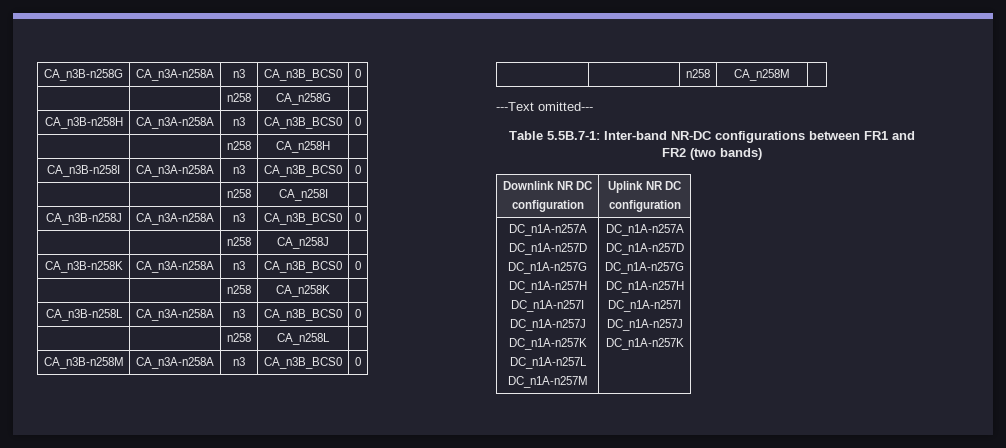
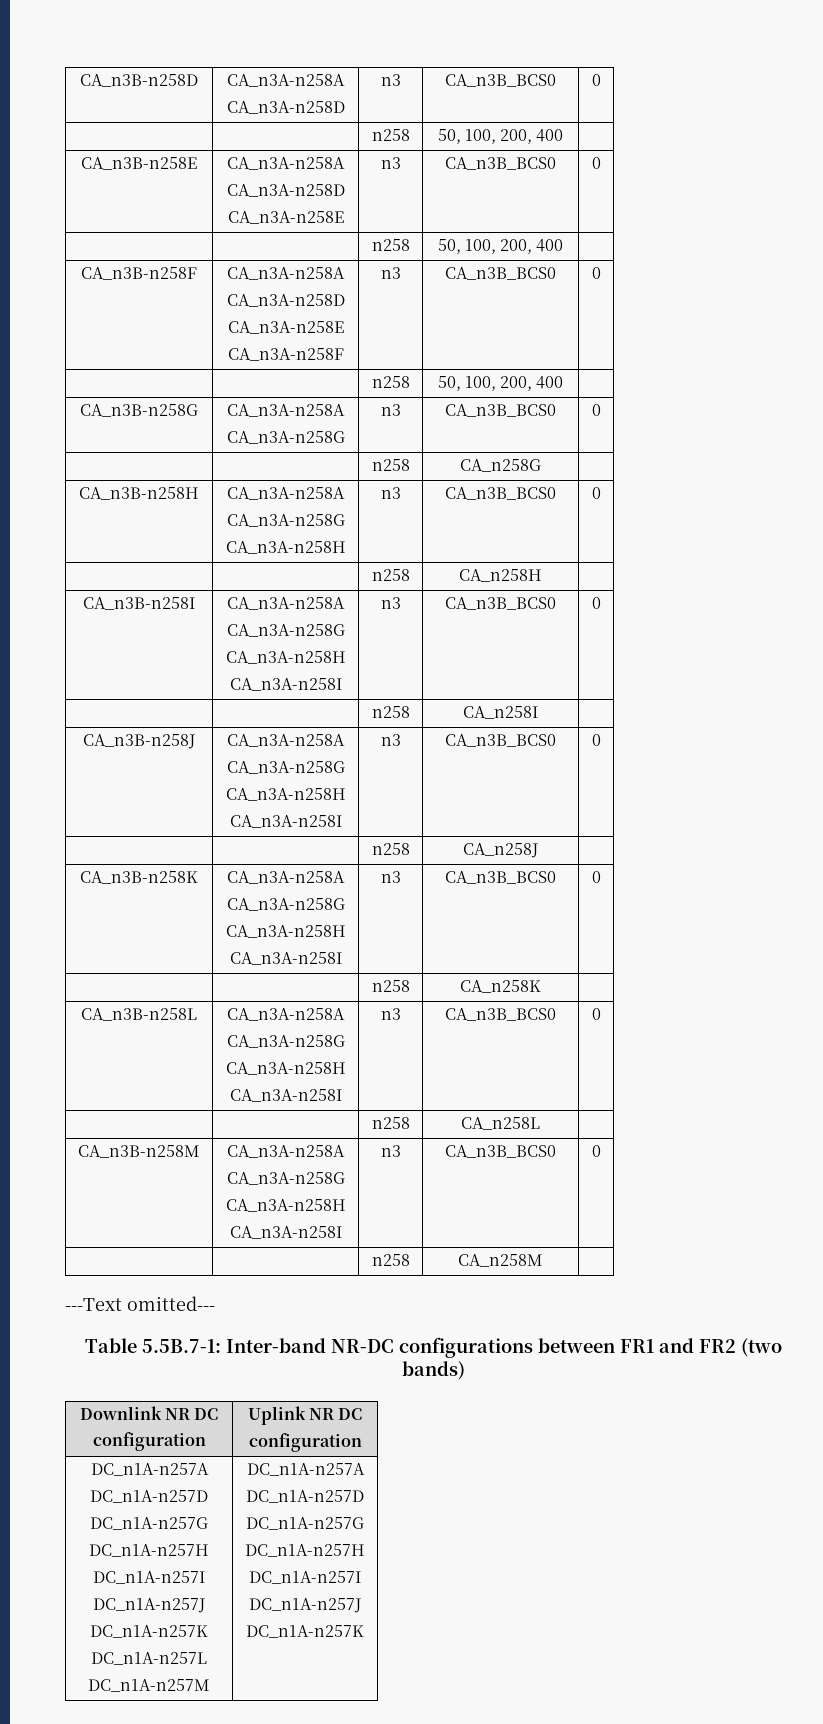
+ CA_n3B-n258D | CA_n3A-n258A
+ CA_n3A-n258D | n3 | CA_n3B_BCS0 | 0
+ | | n258 | 50, 100, 200, 400 |
+ CA_n3B-n258E | CA_n3A-n258A
+ CA_n3A-n258D
+ CA_n3A-n258E | n3 | CA_n3B_BCS0 | 0
+ | | n258 | 50, 100, 200, 400 |
+ CA_n3B-n258F | CA_n3A-n258A
+ CA_n3A-n258D
+ CA_n3A-n258E
+ CA_n3A-n258F | n3 | CA_n3B_BCS0 | 0
+ | | n258 | 50, 100, 200, 400 |
- CA_n3B-n258G | CA_n3A-n258A | n3 | CA_n3B_BCS0 | 0
+ CA_n3B-n258G | CA_n3A-n258A
+ CA_n3A-n258G | n3 | CA_n3B_BCS0 | 0
- CA_n3B-n258H | CA_n3A-n258A | n3 | CA_n3B_BCS0 | 0
+ CA_n3B-n258H | CA_n3A-n258A
+ CA_n3A-n258G
+ CA_n3A-n258H | n3 | CA_n3B_BCS0 | 0
- CA_n3B-n258I | CA_n3A-n258A | n3 | CA_n3B_BCS0 | 0
+ CA_n3B-n258I | CA_n3A-n258A
+ CA_n3A-n258G
+ CA_n3A-n258H
+ CA_n3A-n258I | n3 | CA_n3B_BCS0 | 0
- CA_n3B-n258J | CA_n3A-n258A | n3 | CA_n3B_BCS0 | 0
+ CA_n3B-n258J | CA_n3A-n258A
+ CA_n3A-n258G
+ CA_n3A-n258H
+ CA_n3A-n258I | n3 | CA_n3B_BCS0 | 0
- CA_n3B-n258K | CA_n3A-n258A | n3 | CA_n3B_BCS0 | 0
+ CA_n3B-n258K | CA_n3A-n258A
+ CA_n3A-n258G
+ CA_n3A-n258H
+ CA_n3A-n258I | n3 | CA_n3B_BCS0 | 0
- CA_n3B-n258L | CA_n3A-n258A | n3 | CA_n3B_BCS0 | 0
+ CA_n3B-n258L | CA_n3A-n258A
+ CA_n3A-n258G
+ CA_n3A-n258H
+ CA_n3A-n258I | n3 | CA_n3B_BCS0 | 0
- CA_n3B-n258M | CA_n3A-n258A | n3 | CA_n3B_BCS0 | 0
+ CA_n3B-n258M | CA_n3A-n258A
+ CA_n3A-n258G
+ CA_n3A-n258H
+ CA_n3A-n258I | n3 | CA_n3B_BCS0 | 0

